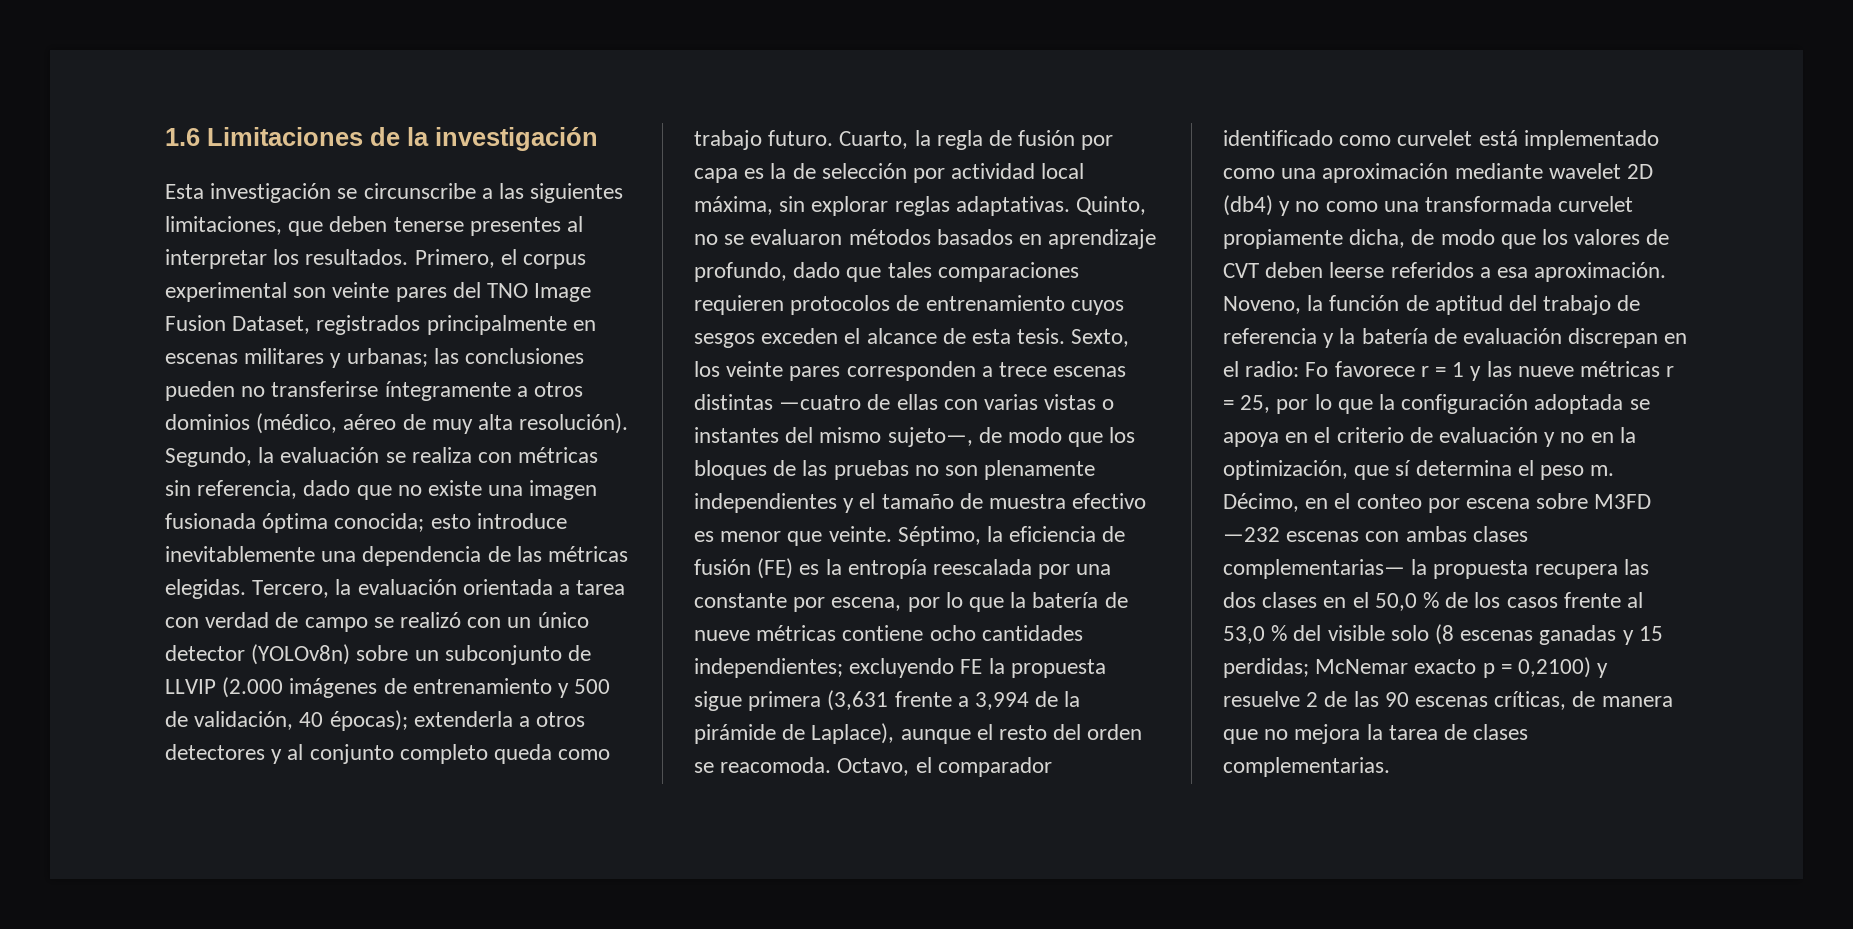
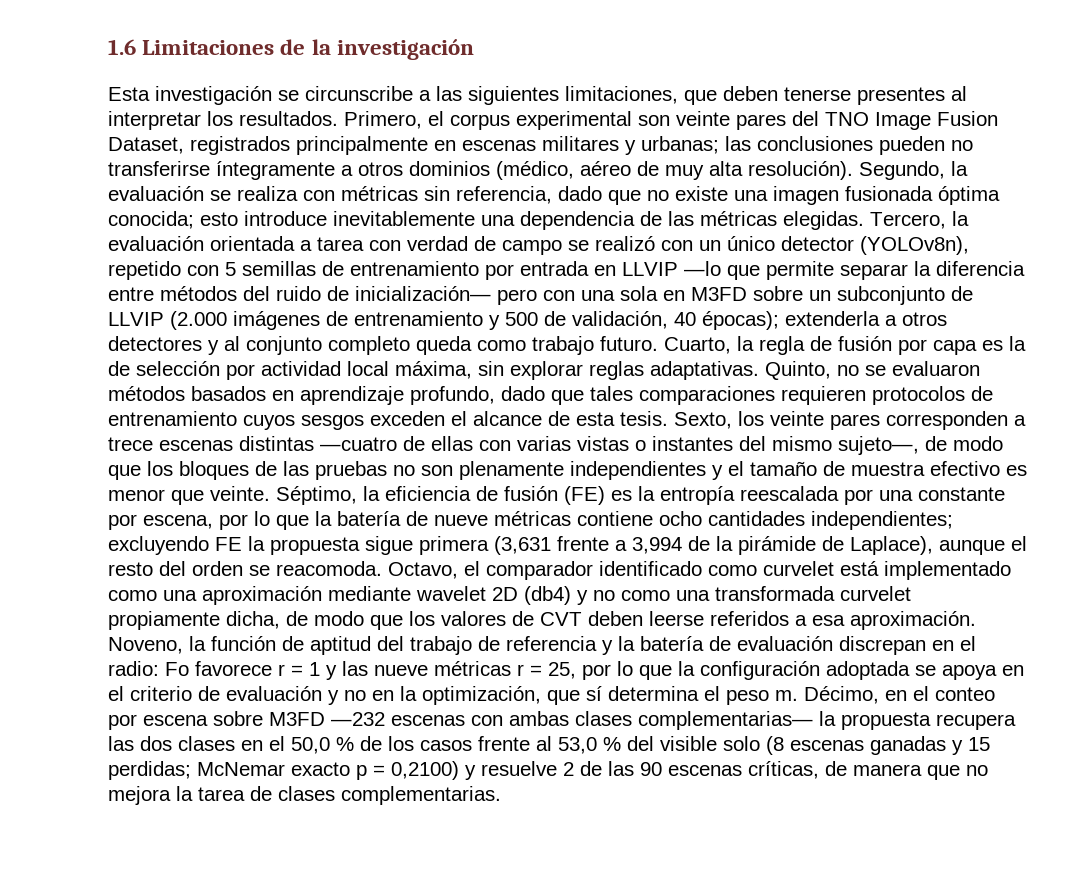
- Tercero, la evaluación orientada a tarea con verdad de campo se realizó con un único detector (YOLOv8n) sobre un subconjunto de LLVIP (2.000 imágenes de entrenamiento y 500 de validación, 40 épocas); extenderla a otros detectores y al conjunto completo queda como trabajo futuro.
+ Tercero, la evaluación orientada a tarea con verdad de campo se realizó con un único detector (YOLOv8n), repetido con 5 semillas de entrenamiento por entrada en LLVIP —lo que permite separar la diferencia entre métodos del ruido de inicialización— pero con una sola en M3FD sobre un subconjunto de LLVIP (2.000 imágenes de entrenamiento y 500 de validación, 40 épocas); extenderla a otros detectores y al conjunto completo queda como trabajo futuro.

